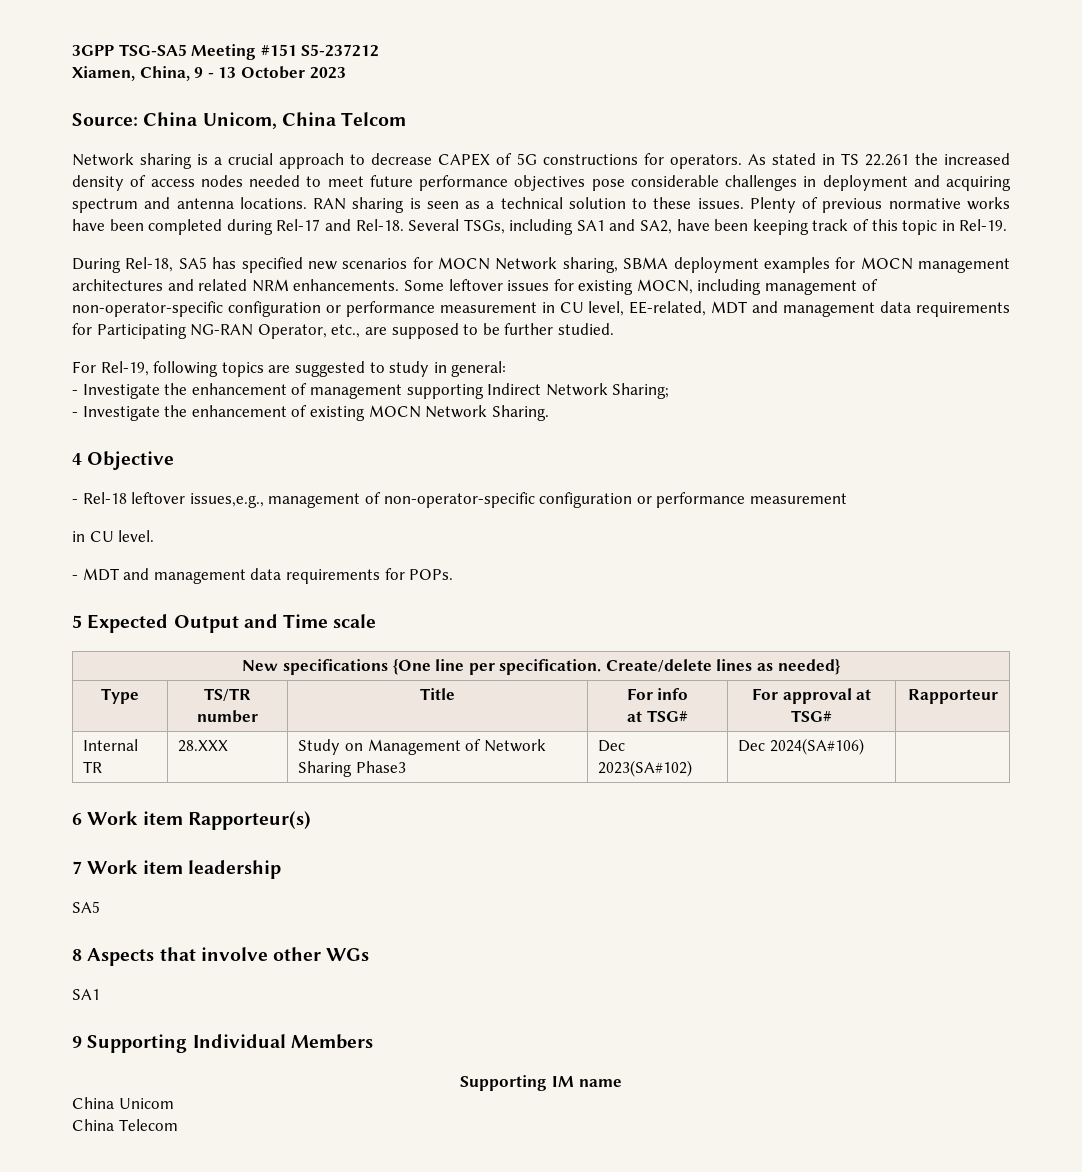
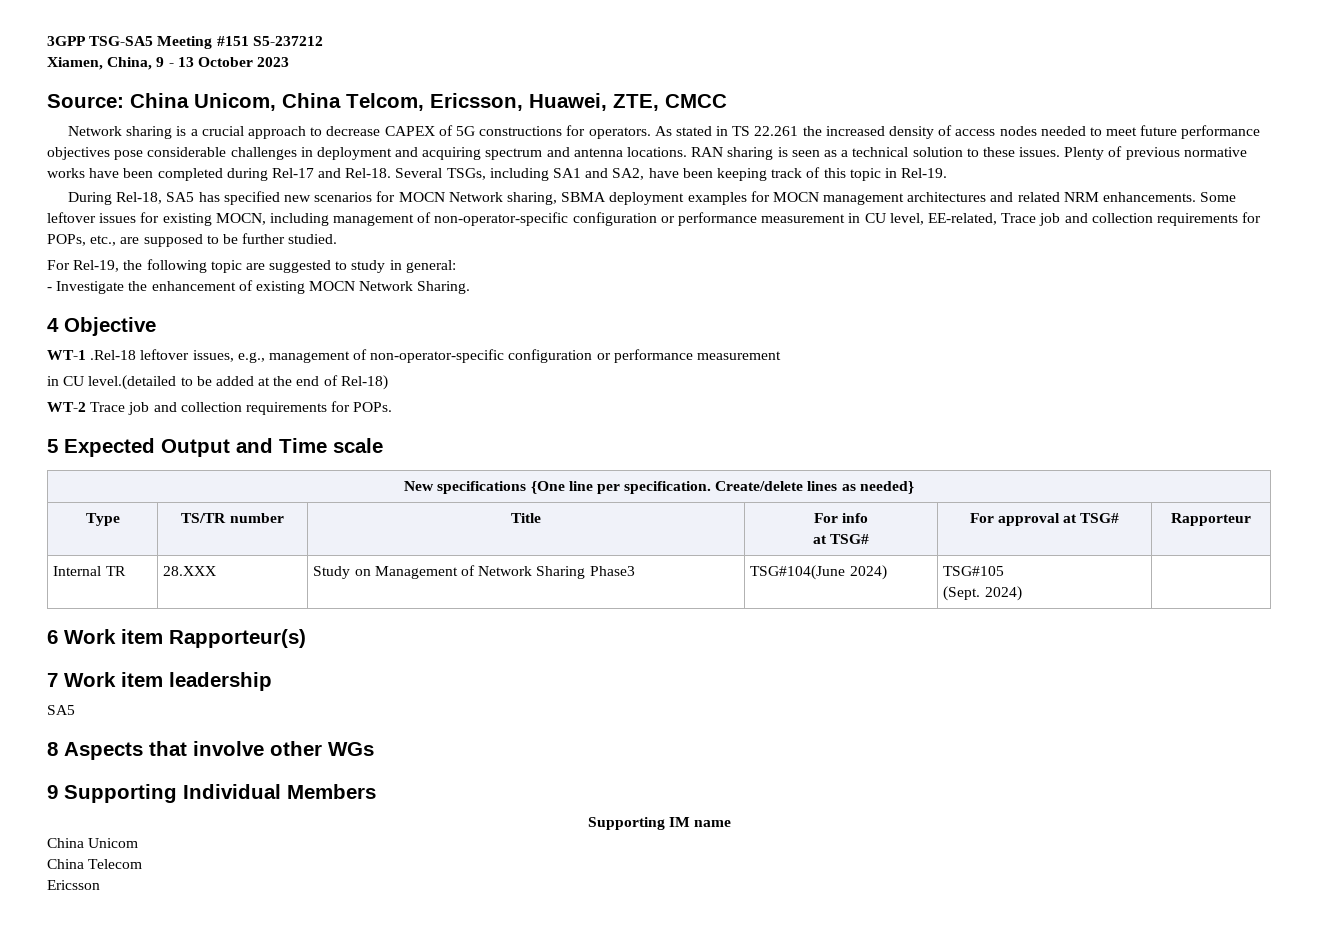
- Source: China Unicom, China Telcom
+ Source: China Unicom, China Telcom, Ericsson, Huawei, ZTE, CMCC
- Some leftover issues for existing MOCN, including management of non-operator-specific configuration or performance measurement in CU level, EE-related, MDT and management data requirements for Participating NG-RAN Operator, etc., are supposed to be further studied.
+ Some leftover issues for existing MOCN, including management of non-operator-specific configuration or performance measurement in CU level, EE-related, Trace job and collection requirements for POPs, etc., are supposed to be further studied.
- For Rel-19, following topics are suggested to study in general:
+ For Rel-19, the following topic are suggested to study in general:
- - Investigate the enhancement of management supporting Indirect Network Sharing;
- - Rel-18 leftover issues,e.g., management of non-operator-specific configuration or performance measurement
+ WT-1 .Rel-18 leftover issues, e.g., management of non-operator-specific configuration or performance measurement
- in CU level.
- - MDT and management data requirements for POPs.
+ in CU level.(detailed to be added at the end of Rel-18)
+ WT-2 Trace job and collection requirements for POPs.
- Internal TR | 28.XXX | Study on Management of Network Sharing Phase3 | Dec 2023(SA#102) | Dec 2024(SA#106) |
+ Internal TR | 28.XXX | Study on Management of Network Sharing Phase3 | TSG#104(June 2024) | TSG#105
+ (Sept. 2024) |
  8 Aspects that involve other WGs
- SA1
+ Ericsson

